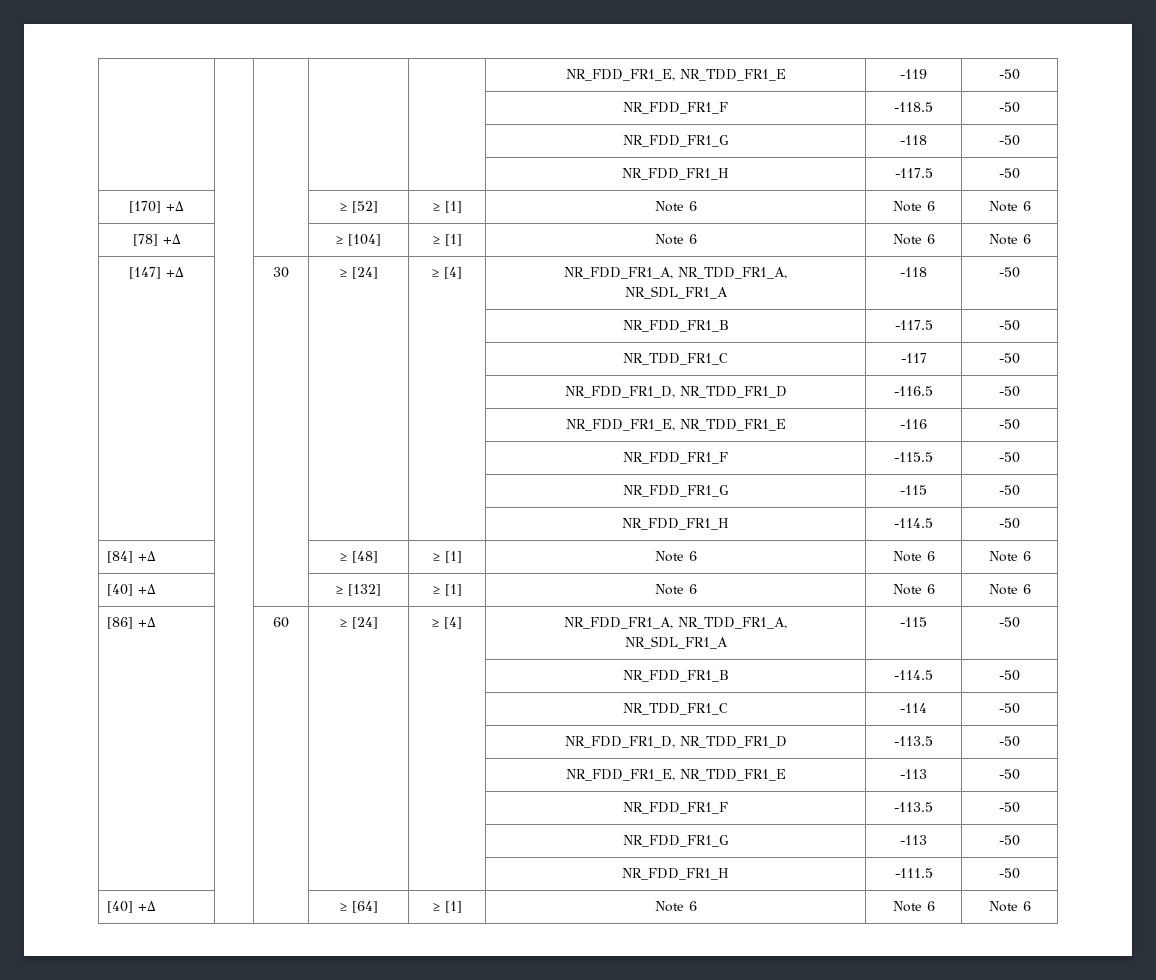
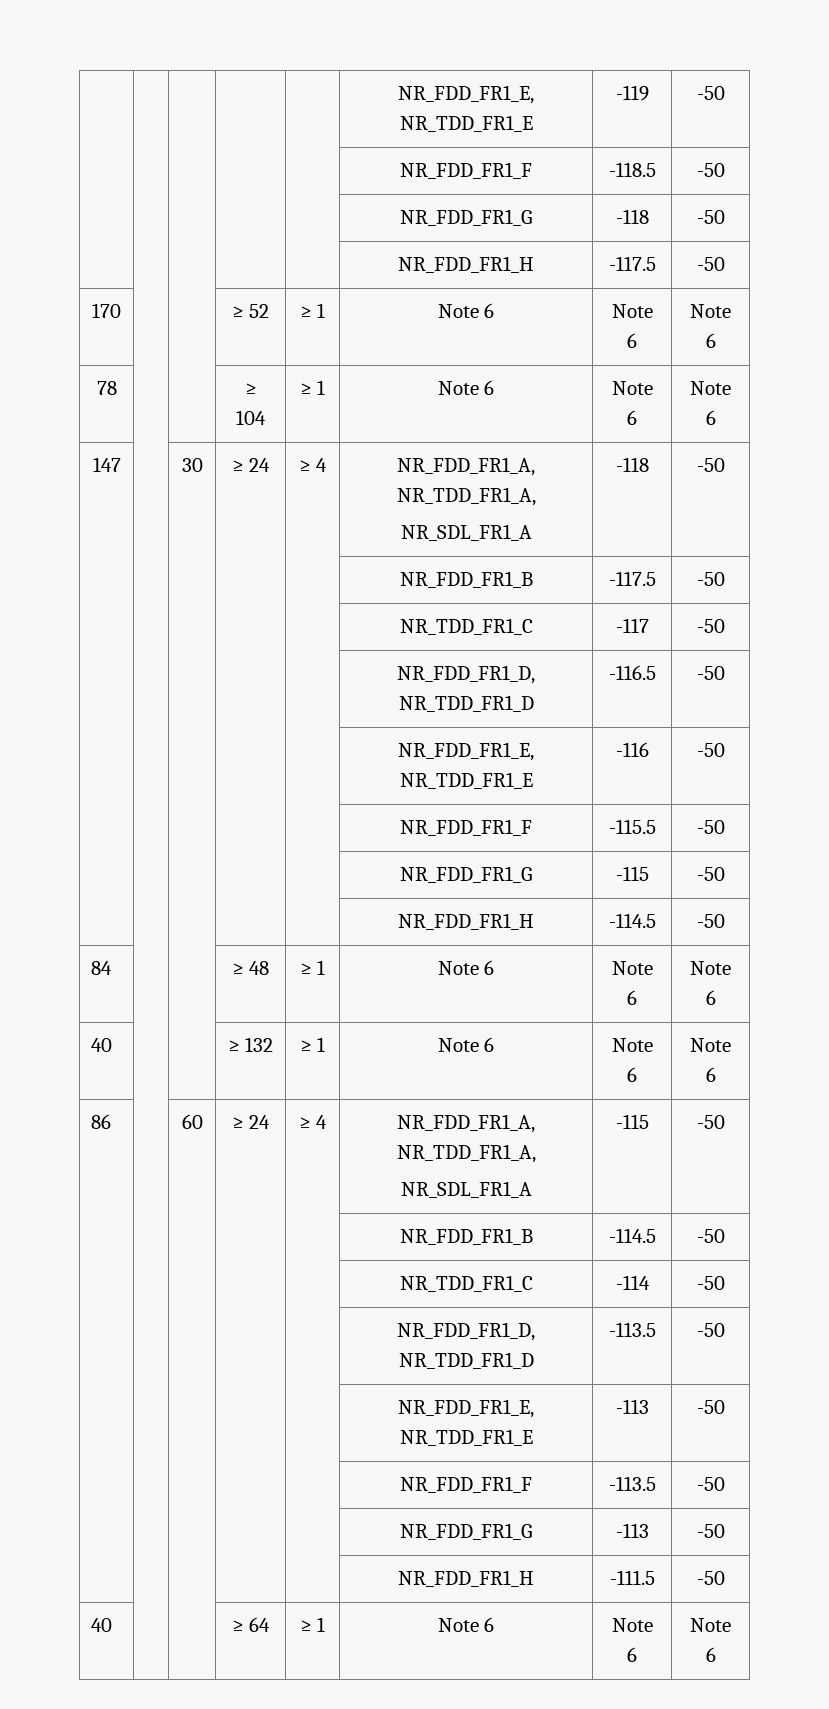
- [170] +Δ | | | ≥ [52] | ≥ [1] | Note 6 | Note 6 | Note 6
- [78] +Δ | | | ≥ [104] | ≥ [1] | Note 6 | Note 6 | Note 6
- [147] +Δ | | 30 | ≥ [24] | ≥ [4] | NR_FDD_FR1_A, NR_TDD_FR1_A,
+ 170 | | | ≥ 52 | ≥ 1 | Note 6 | Note 6 | Note 6
+ 78 | | | ≥ 104 | ≥ 1 | Note 6 | Note 6 | Note 6
+ 147 | | 30 | ≥ 24 | ≥ 4 | NR_FDD_FR1_A, NR_TDD_FR1_A,
- [84] +Δ | | | ≥ [48] | ≥ [1] | Note 6 | Note 6 | Note 6
- [40] +Δ | | | ≥ [132] | ≥ [1] | Note 6 | Note 6 | Note 6
- [86] +Δ | | 60 | ≥ [24] | ≥ [4] | NR_FDD_FR1_A, NR_TDD_FR1_A,
+ 84 | | | ≥ 48 | ≥ 1 | Note 6 | Note 6 | Note 6
+ 40 | | | ≥ 132 | ≥ 1 | Note 6 | Note 6 | Note 6
+ 86 | | 60 | ≥ 24 | ≥ 4 | NR_FDD_FR1_A, NR_TDD_FR1_A,
- [40] +Δ | | | ≥ [64] | ≥ [1] | Note 6 | Note 6 | Note 6
+ 40 | | | ≥ 64 | ≥ 1 | Note 6 | Note 6 | Note 6

